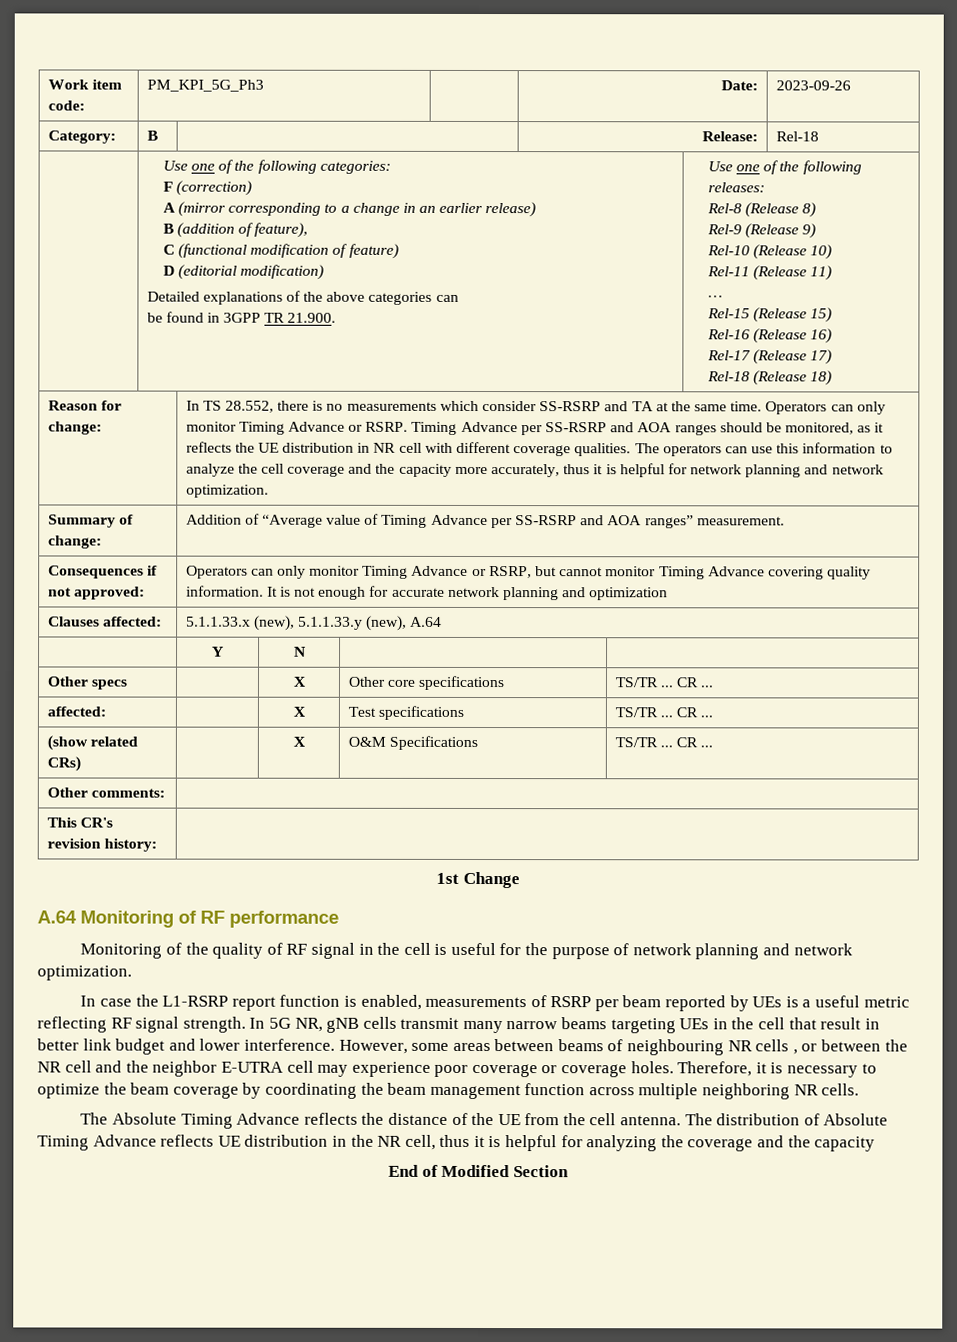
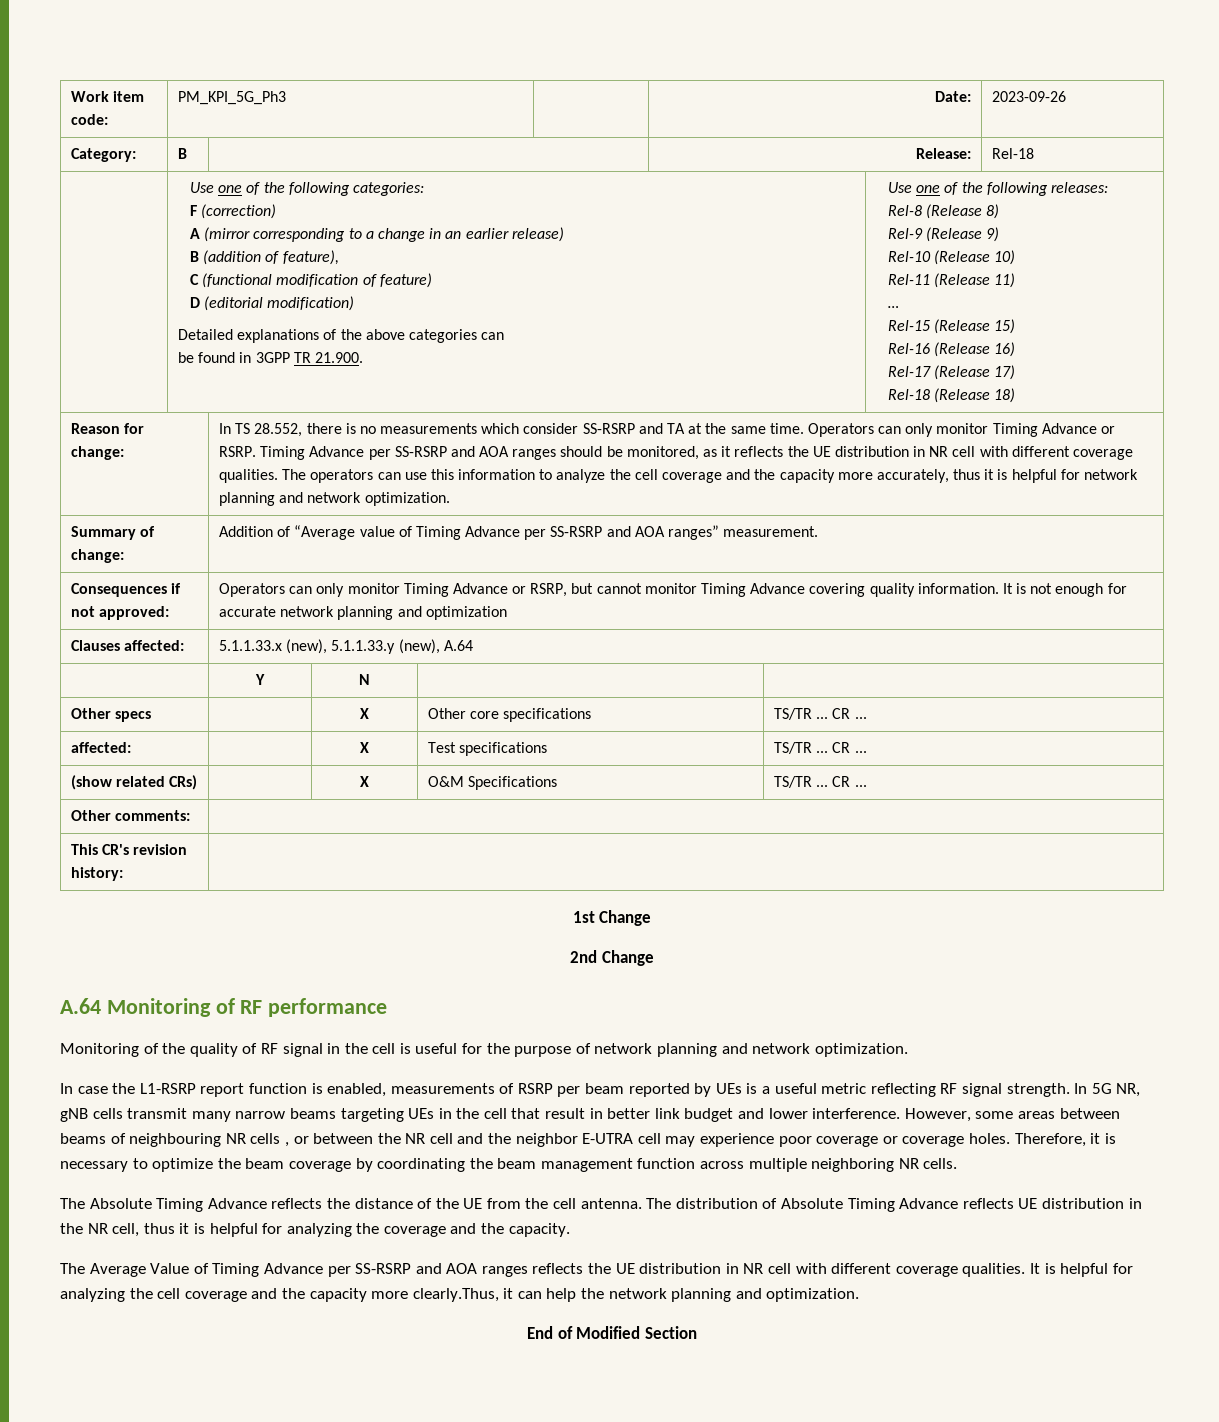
+ 2nd Change
- The distribution of Absolute Timing Advance reflects UE distribution in the NR cell, thus it is helpful for analyzing the coverage and the capacity
+ The distribution of Absolute Timing Advance reflects UE distribution in the NR cell, thus it is helpful for analyzing the coverage and the capacity.
+ The Average Value of Timing Advance per SS-RSRP and AOA ranges reflects the UE distribution in NR cell with different coverage qualities. It is helpful for analyzing the cell coverage and the capacity more clearly.Thus, it can help the network planning and optimization.

